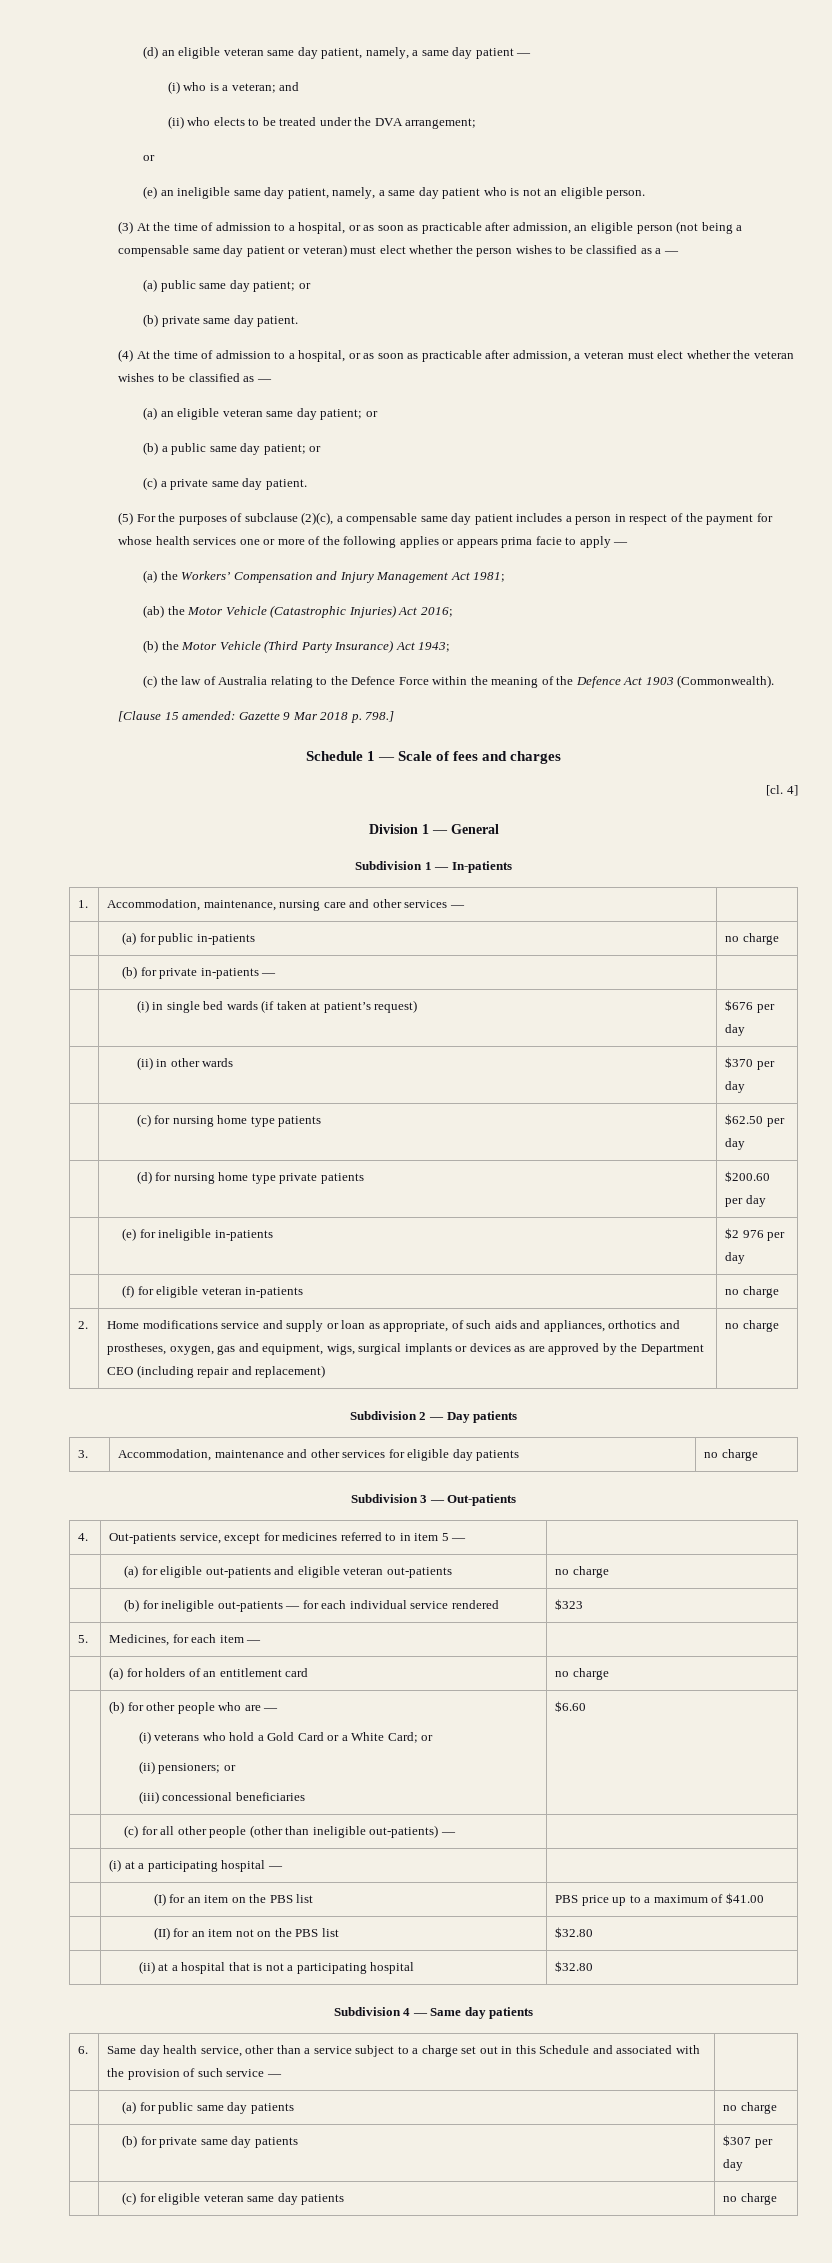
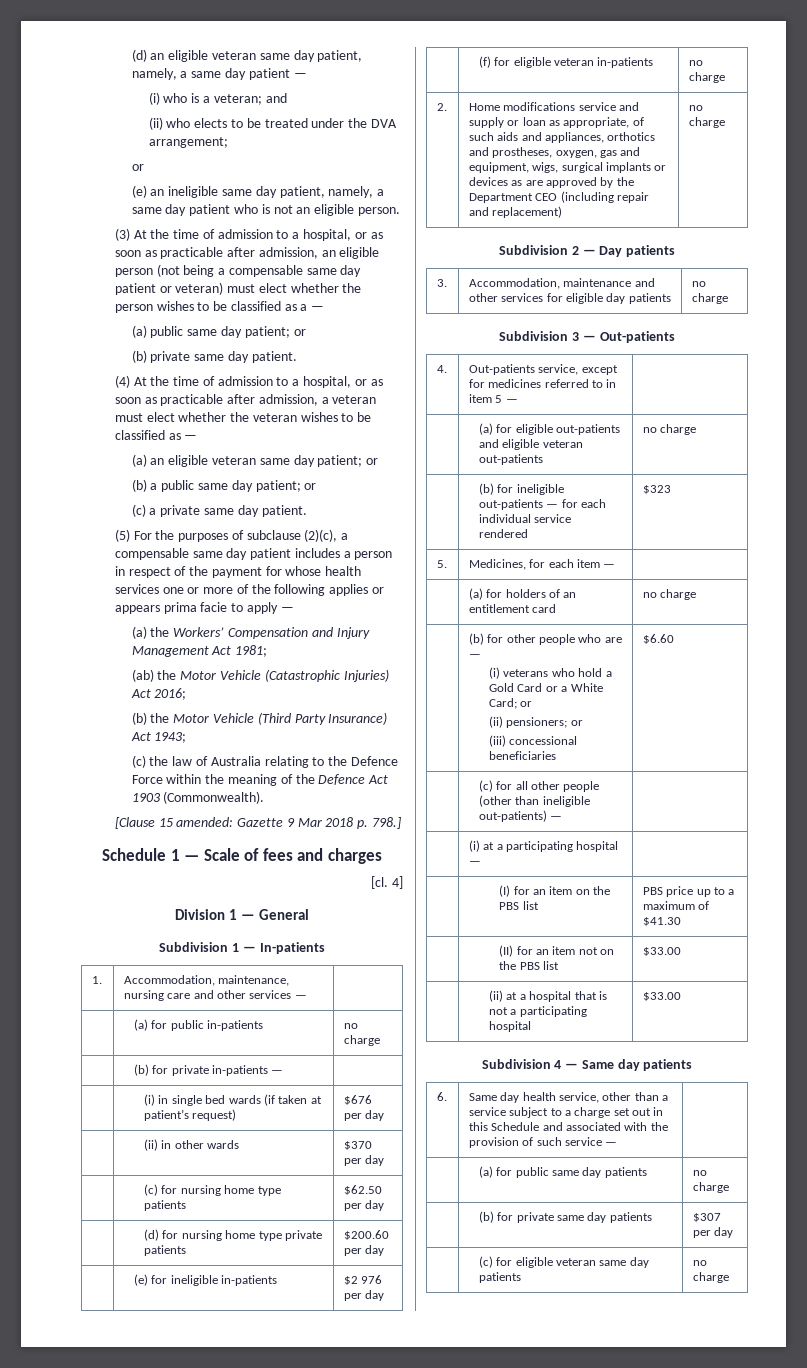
- | (I) for an item on the PBS list | PBS price up to a maximum of $41.00
+ | (I) for an item on the PBS list | PBS price up to a maximum of $41.30
- | (II) for an item not on the PBS list | $32.80
+ | (II) for an item not on the PBS list | $33.00
- | (ii) at a hospital that is not a participating hospital | $32.80
+ | (ii) at a hospital that is not a participating hospital | $33.00

